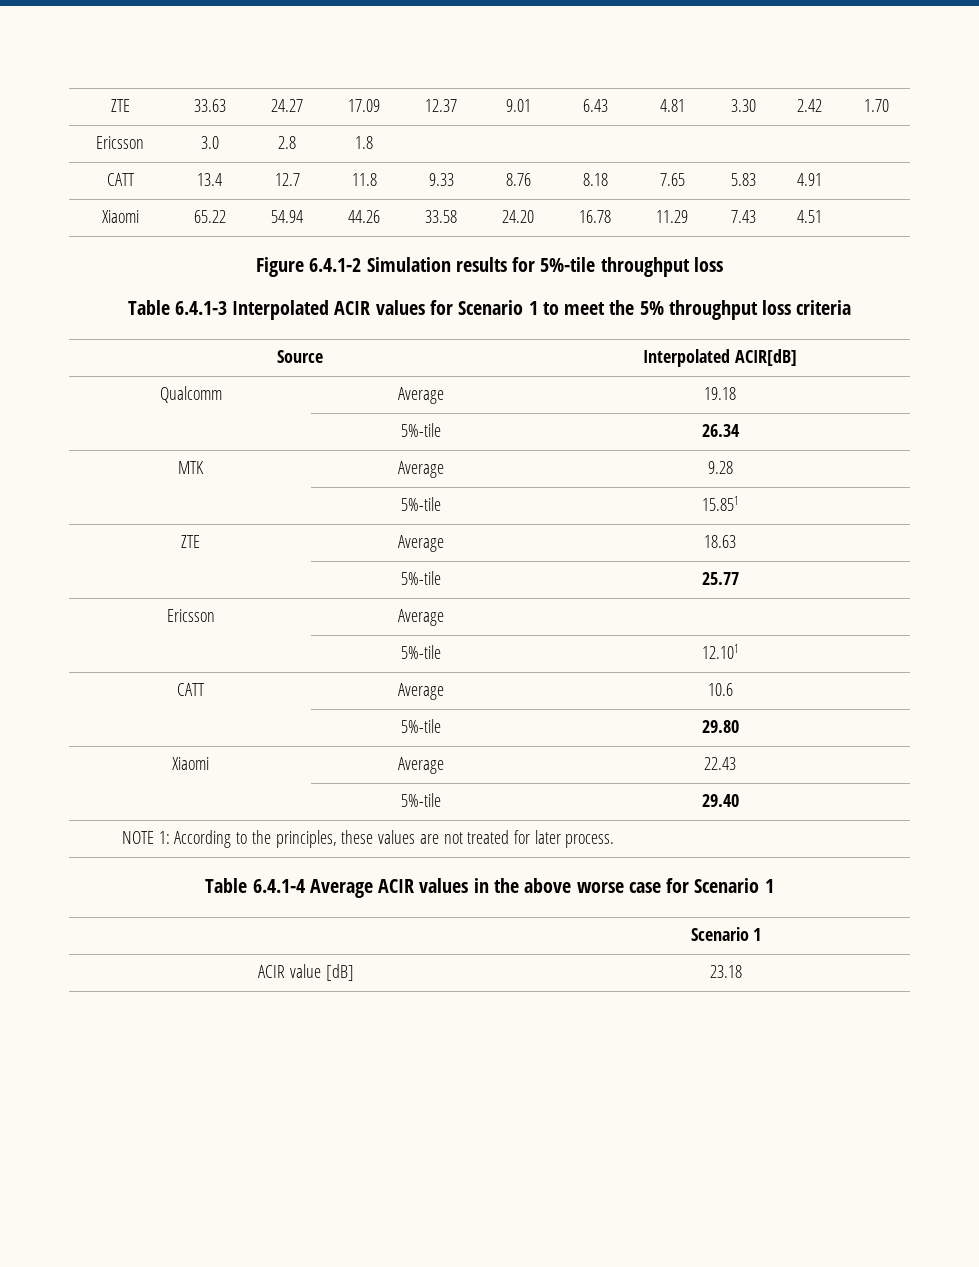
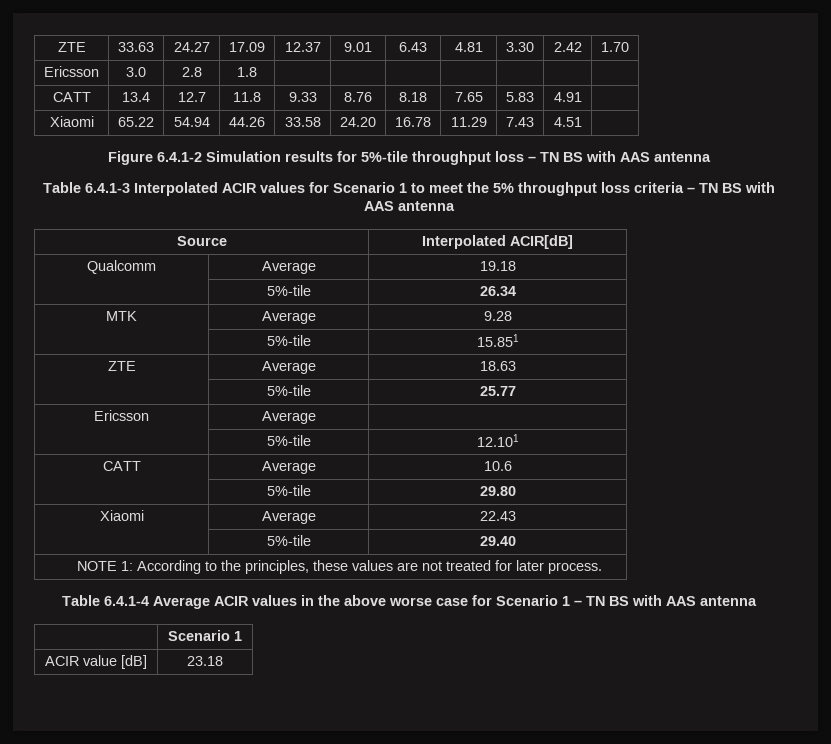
- Figure 6.4.1-2 Simulation results for 5%-tile throughput loss
+ Figure 6.4.1-2 Simulation results for 5%-tile throughput loss – TN BS with AAS antenna
- Table 6.4.1-3 Interpolated ACIR values for Scenario 1 to meet the 5% throughput loss criteria
+ Table 6.4.1-3 Interpolated ACIR values for Scenario 1 to meet the 5% throughput loss criteria – TN BS with AAS antenna
- Table 6.4.1-4 Average ACIR values in the above worse case for Scenario 1
+ Table 6.4.1-4 Average ACIR values in the above worse case for Scenario 1 – TN BS with AAS antenna

